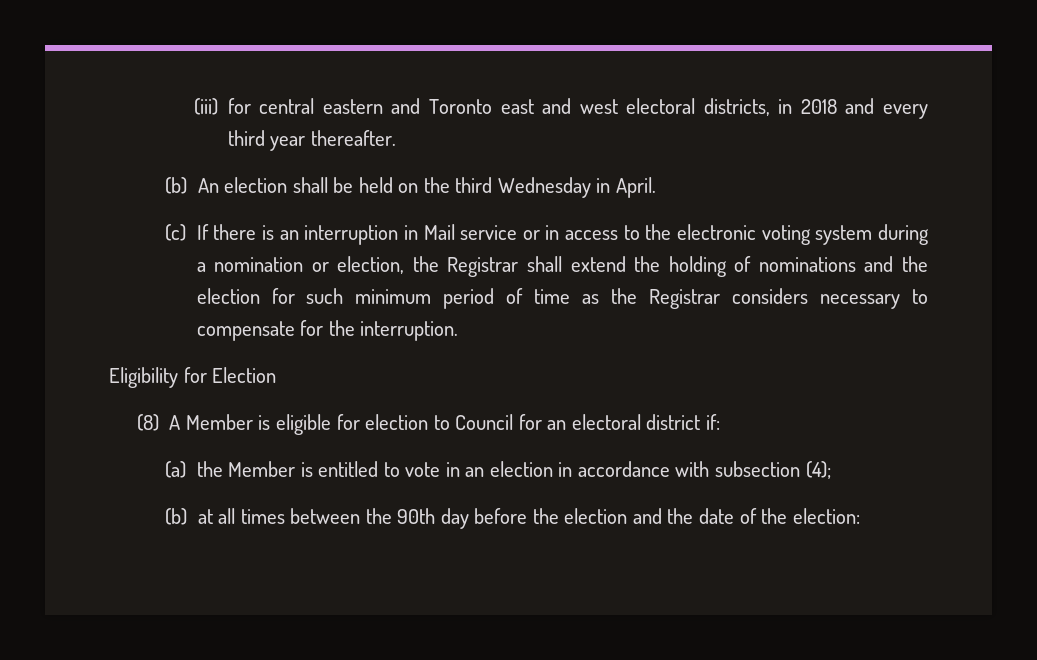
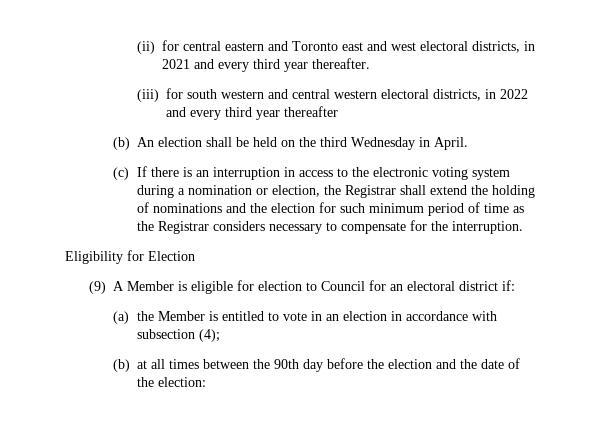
- (iii) for central eastern and Toronto east and west electoral districts, in 2018 and every third year thereafter.
+ (ii) for central eastern and Toronto east and west electoral districts, in 2021 and every third year thereafter.
+ (iii) for south western and central western electoral districts, in 2022 and every third year thereafter
- (c) If there is an interruption in Mail service or in access to the electronic voting system during a nomination or election, the Registrar shall extend the holding of nominations and the election for such minimum period of time as the Registrar considers necessary to compensate for the interruption.
+ (c) If there is an interruption in access to the electronic voting system during a nomination or election, the Registrar shall extend the holding of nominations and the election for such minimum period of time as the Registrar considers necessary to compensate for the interruption.
- (8) A Member is eligible for election to Council for an electoral district if:
+ (9) A Member is eligible for election to Council for an electoral district if:

